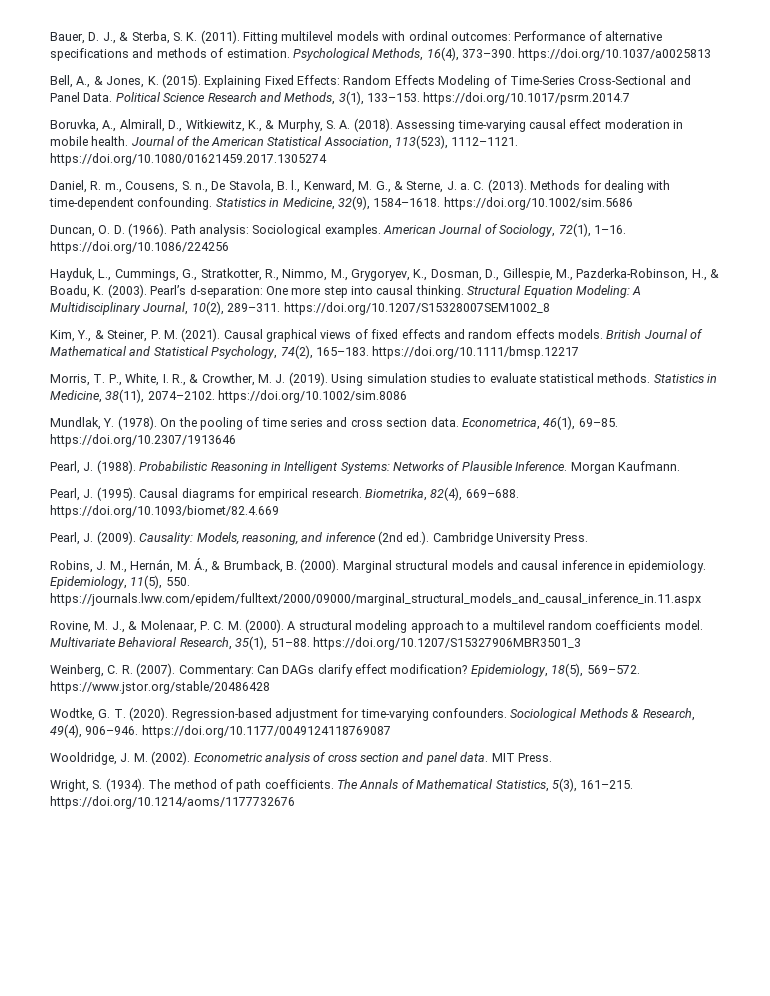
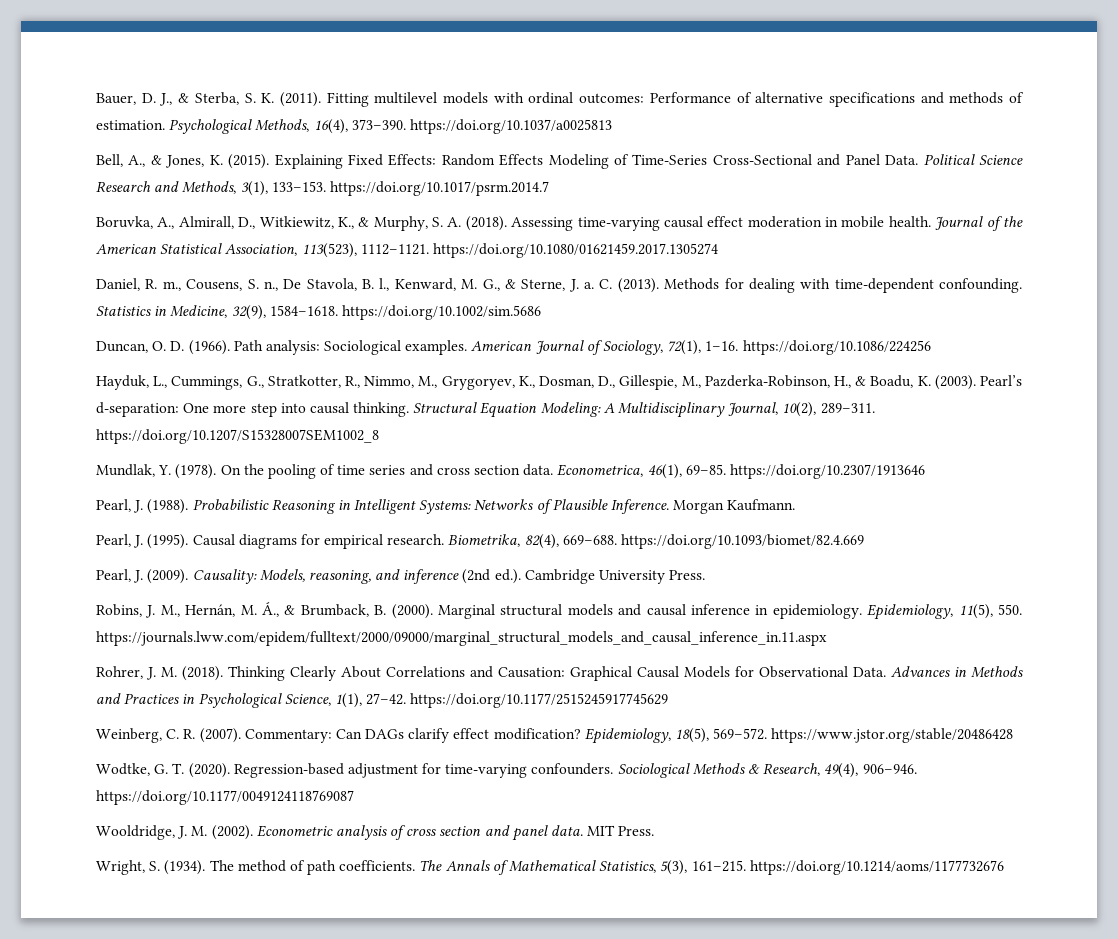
- Kim, Y., & Steiner, P. M. (2021). Causal graphical views of fixed effects and random effects models. British Journal of Mathematical and Statistical Psychology, 74(2), 165–183. https://doi.org/10.1111/bmsp.12217
- Morris, T. P., White, I. R., & Crowther, M. J. (2019). Using simulation studies to evaluate statistical methods. Statistics in Medicine, 38(11), 2074–2102. https://doi.org/10.1002/sim.8086
- Rovine, M. J., & Molenaar, P. C. M. (2000). A structural modeling approach to a multilevel random coefficients model. Multivariate Behavioral Research, 35(1), 51–88. https://doi.org/10.1207/S15327906MBR3501_3
+ Rohrer, J. M. (2018). Thinking Clearly About Correlations and Causation: Graphical Causal Models for Observational Data. Advances in Methods and Practices in Psychological Science, 1(1), 27–42. https://doi.org/10.1177/2515245917745629

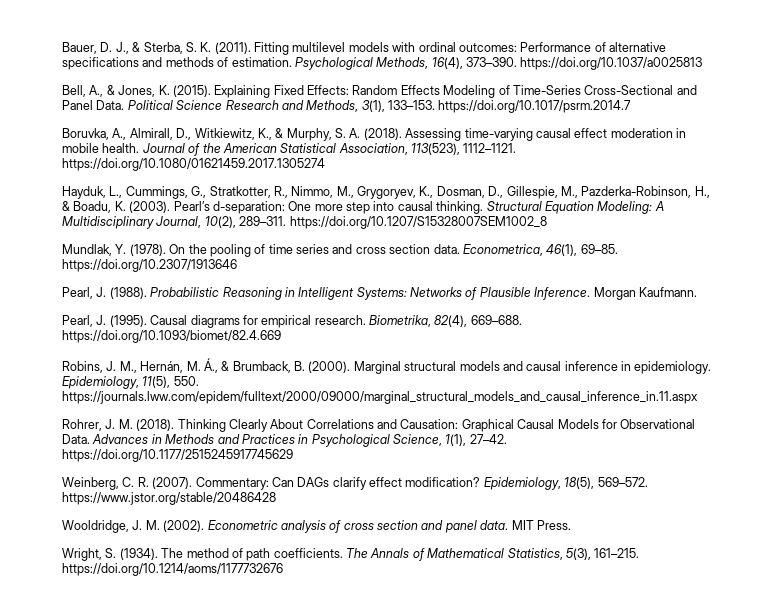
- Daniel, R. m., Cousens, S. n., De Stavola, B. l., Kenward, M. G., & Sterne, J. a. C. (2013). Methods for dealing with time-dependent confounding. Statistics in Medicine, 32(9), 1584–1618. https://doi.org/10.1002/sim.5686
- Duncan, O. D. (1966). Path analysis: Sociological examples. American Journal of Sociology, 72(1), 1–16. https://doi.org/10.1086/224256
- Pearl, J. (2009). Causality: Models, reasoning, and inference (2nd ed.). Cambridge University Press.
- Wodtke, G. T. (2020). Regression-based adjustment for time-varying confounders. Sociological Methods & Research, 49(4), 906–946. https://doi.org/10.1177/0049124118769087

